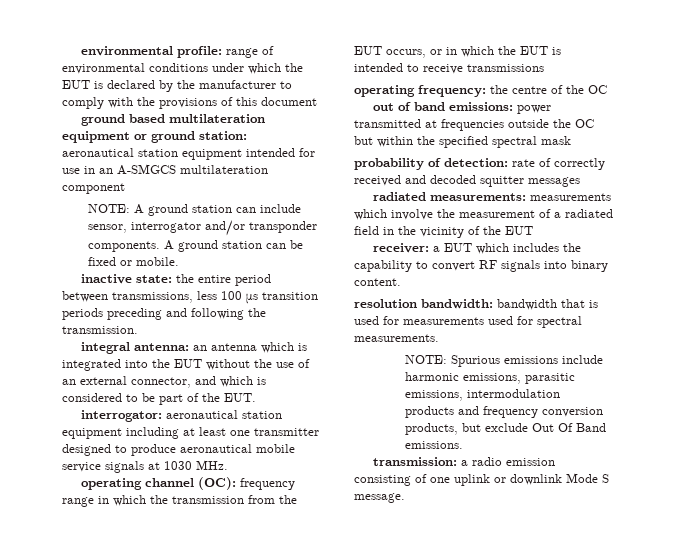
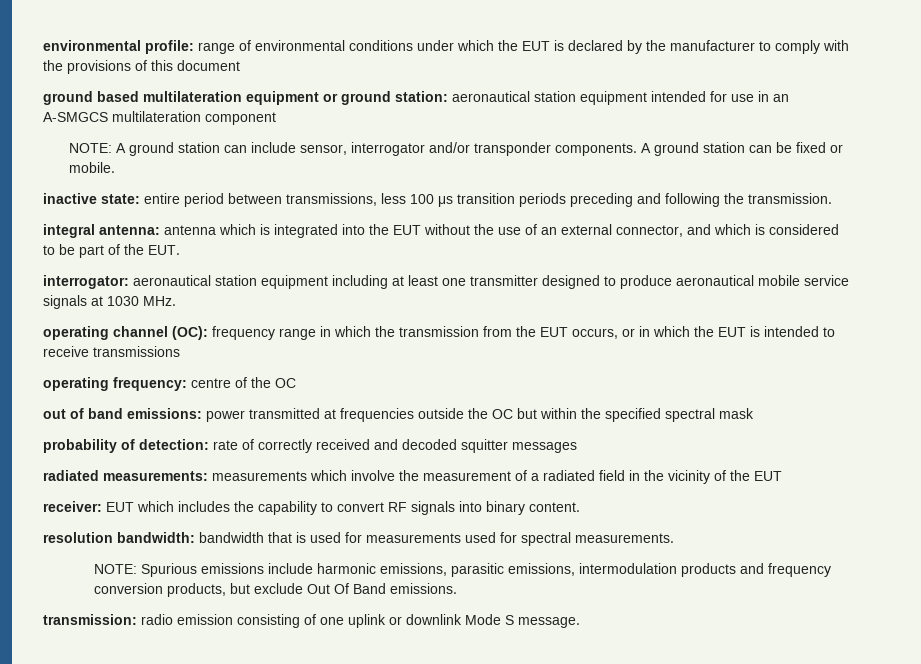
- inactive state: the entire period between transmissions, less 100 μs transition periods preceding and following the transmission.
+ inactive state: entire period between transmissions, less 100 μs transition periods preceding and following the transmission.
- integral antenna: an antenna which is integrated into the EUT without the use of an external connector, and which is considered to be part of the EUT.
+ integral antenna: antenna which is integrated into the EUT without the use of an external connector, and which is considered to be part of the EUT.
- operating frequency: the centre of the OC
+ operating frequency: centre of the OC
- receiver: a EUT which includes the capability to convert RF signals into binary content.
+ receiver: EUT which includes the capability to convert RF signals into binary content.
- transmission: a radio emission consisting of one uplink or downlink Mode S message.
+ transmission: radio emission consisting of one uplink or downlink Mode S message.

